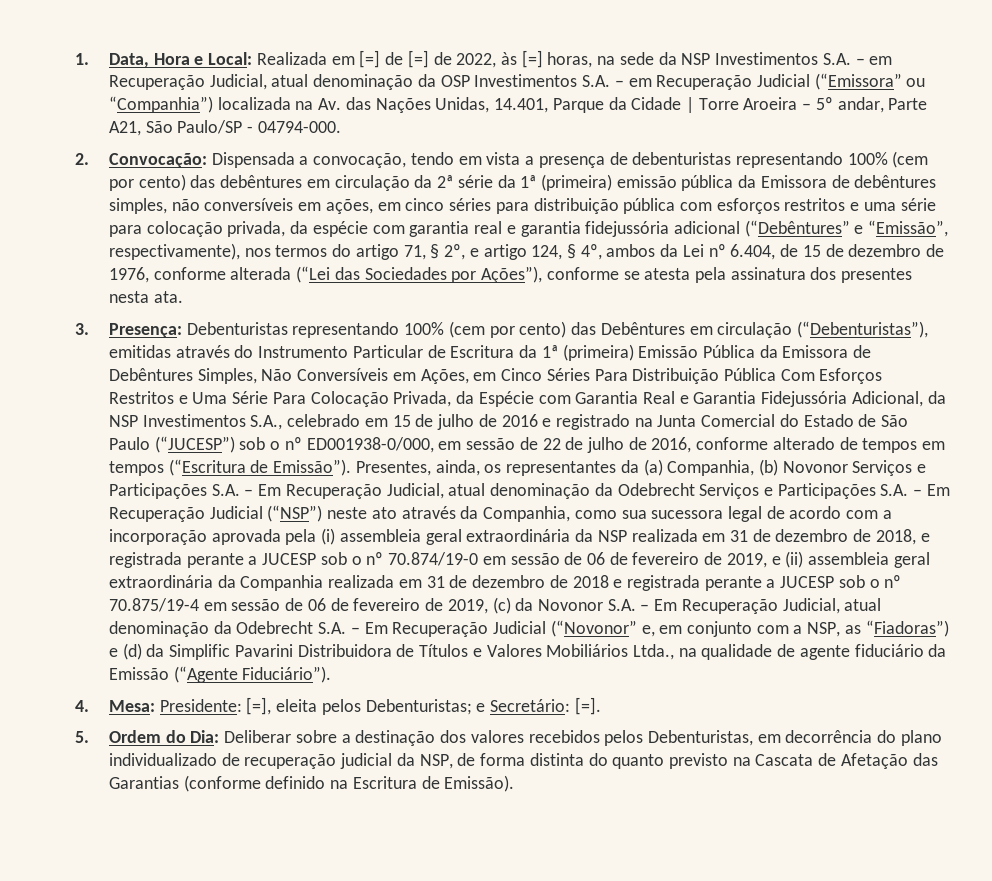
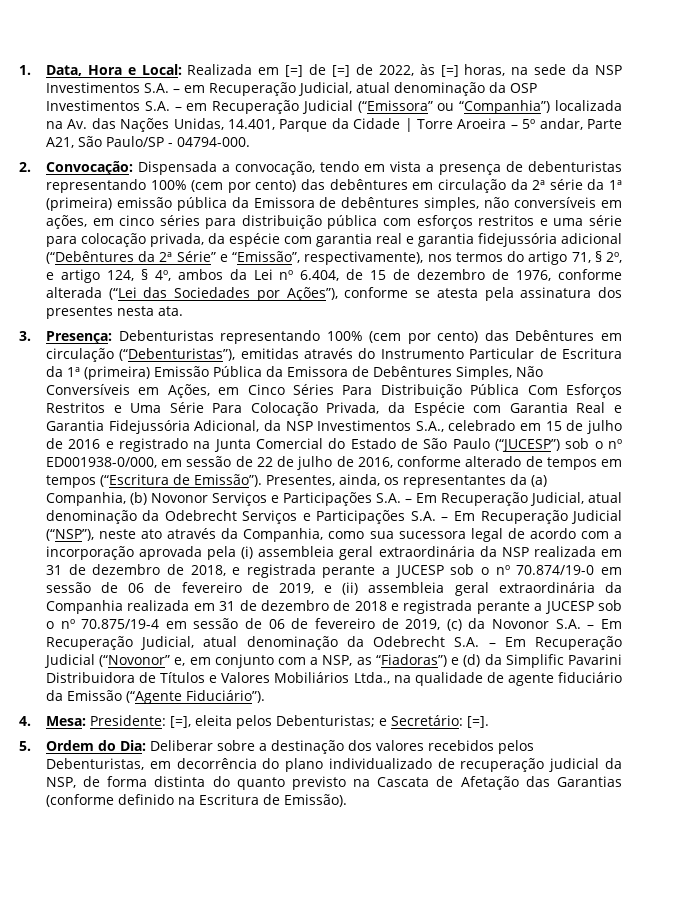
- Dispensada a convocação, tendo em vista a presença de debenturistas representando 100% (cem por cento) das debêntures em circulação da 2ª série da 1ª (primeira) emissão pública da Emissora de debêntures simples, não conversíveis em ações, em cinco séries para distribuição pública com esforços restritos e uma série para colocação privada, da espécie com garantia real e garantia fidejussória adicional (“Debêntures” e “Emissão”, respectivamente), nos termos do artigo 71, § 2º, e artigo 124, § 4º, ambos da Lei nº 6.404, de 15 de dezembro de 1976, conforme alterada (“Lei das Sociedades por Ações”), conforme se atesta pela assinatura dos presentes nesta ata.
+ Dispensada a convocação, tendo em vista a presença de debenturistas representando 100% (cem por cento) das debêntures em circulação da 2ª série da 1ª (primeira) emissão pública da Emissora de debêntures simples, não conversíveis em ações, em cinco séries para distribuição pública com esforços restritos e uma série para colocação privada, da espécie com garantia real e garantia fidejussória adicional (“Debêntures da 2ª Série” e “Emissão”, respectivamente), nos termos do artigo 71, § 2º, e artigo 124, § 4º, ambos da Lei nº 6.404, de 15 de dezembro de 1976, conforme alterada (“Lei das Sociedades por Ações”), conforme se atesta pela assinatura dos presentes nesta ata.
- Presentes, ainda, os representantes da (a) Companhia, (b) Novonor Serviços e Participações S.A. – Em Recuperação Judicial, atual denominação da Odebrecht Serviços e Participações S.A. – Em Recuperação Judicial (“NSP”) neste ato através da Companhia, como sua sucessora legal de acordo com a incorporação aprovada pela (i) assembleia geral extraordinária da NSP realizada em 31 de dezembro de 2018, e registrada perante a JUCESP sob o nº 70.874/19-0 em sessão de 06 de fevereiro de 2019, e (ii) assembleia geral extraordinária da Companhia realizada em 31 de dezembro de 2018 e registrada perante a JUCESP sob o nº 70.875/19-4 em sessão de 06 de fevereiro de 2019, (c) da Novonor S.A. – Em Recuperação Judicial, atual denominação da Odebrecht S.A. – Em Recuperação Judicial (“Novonor” e, em conjunto com a NSP, as “Fiadoras”) e (d) da Simplific Pavarini Distribuidora de Títulos e Valores Mobiliários Ltda., na qualidade de agente fiduciário da Emissão (“Agente Fiduciário”).
+ Presentes, ainda, os representantes da (a) Companhia, (b) Novonor Serviços e Participações S.A. – Em Recuperação Judicial, atual denominação da Odebrecht Serviços e Participações S.A. – Em Recuperação Judicial (“NSP”), neste ato através da Companhia, como sua sucessora legal de acordo com a incorporação aprovada pela (i) assembleia geral extraordinária da NSP realizada em 31 de dezembro de 2018, e registrada perante a JUCESP sob o nº 70.874/19-0 em sessão de 06 de fevereiro de 2019, e (ii) assembleia geral extraordinária da Companhia realizada em 31 de dezembro de 2018 e registrada perante a JUCESP sob o nº 70.875/19-4 em sessão de 06 de fevereiro de 2019, (c) da Novonor S.A. – Em Recuperação Judicial, atual denominação da Odebrecht S.A. – Em Recuperação Judicial (“Novonor” e, em conjunto com a NSP, as “Fiadoras”) e (d) da Simplific Pavarini Distribuidora de Títulos e Valores Mobiliários Ltda., na qualidade de agente fiduciário da Emissão (“Agente Fiduciário”).

